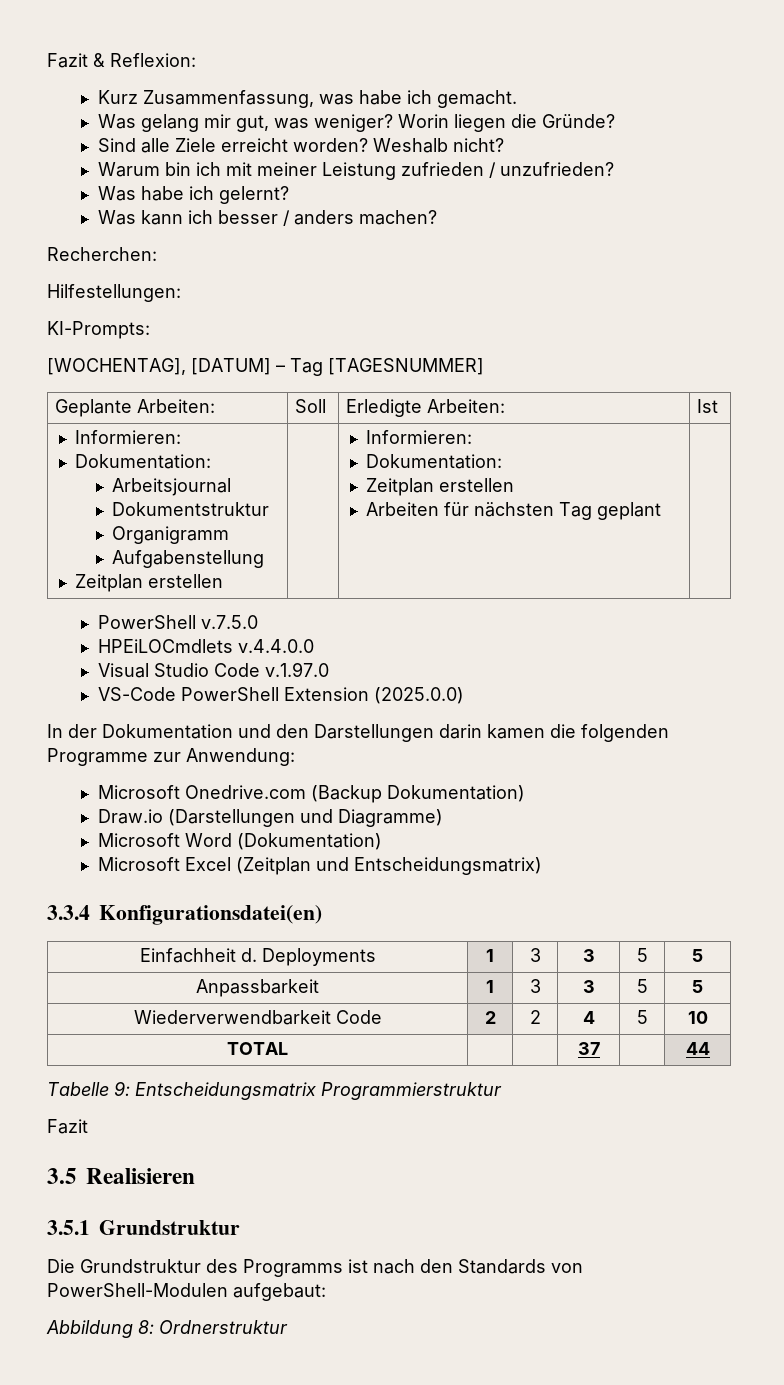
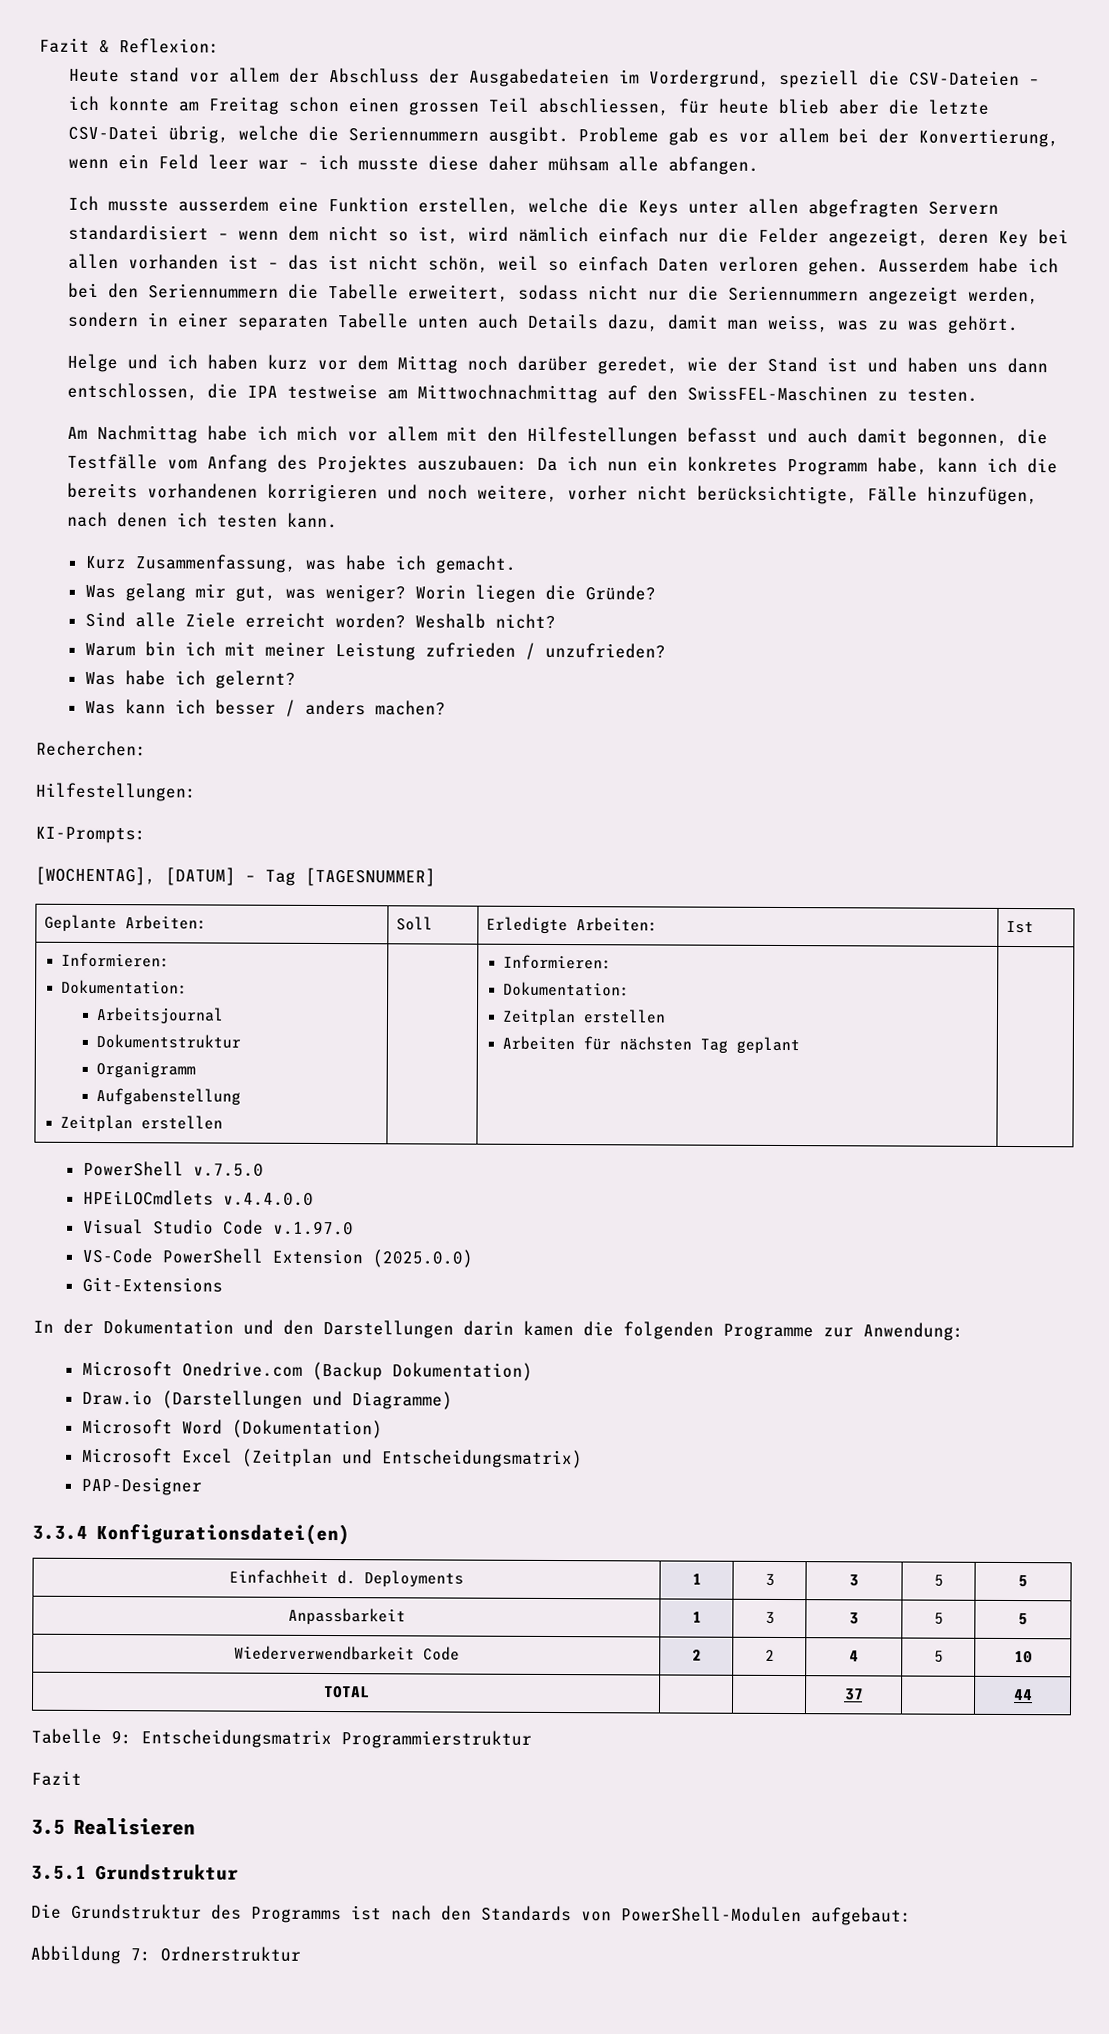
+ Heute stand vor allem der Abschluss der Ausgabedateien im Vordergrund, speziell die CSV-Dateien – ich konnte am Freitag schon einen grossen Teil abschliessen, für heute blieb aber die letzte CSV-Datei übrig, welche die Seriennummern ausgibt. Probleme gab es vor allem bei der Konvertierung, wenn ein Feld leer war – ich musste diese daher mühsam alle abfangen.
+ Ich musste ausserdem eine Funktion erstellen, welche die Keys unter allen abgefragten Servern standardisiert – wenn dem nicht so ist, wird nämlich einfach nur die Felder angezeigt, deren Key bei allen vorhanden ist – das ist nicht schön, weil so einfach Daten verloren gehen. Ausserdem habe ich bei den Seriennummern die Tabelle erweitert, sodass nicht nur die Seriennummern angezeigt werden, sondern in einer separaten Tabelle unten auch Details dazu, damit man weiss, was zu was gehört.
+ Helge und ich haben kurz vor dem Mittag noch darüber geredet, wie der Stand ist und haben uns dann entschlossen, die IPA testweise am Mittwochnachmittag auf den SwissFEL-Maschinen zu testen.
+ Am Nachmittag habe ich mich vor allem mit den Hilfestellungen befasst und auch damit begonnen, die Testfälle vom Anfang des Projektes auszubauen: Da ich nun ein konkretes Programm habe, kann ich die bereits vorhandenen korrigieren und noch weitere, vorher nicht berücksichtigte, Fälle hinzufügen, nach denen ich testen kann.
+ Git-Extensions
+ PAP-Designer
- Abbildung 8: Ordnerstruktur
+ Abbildung 7: Ordnerstruktur

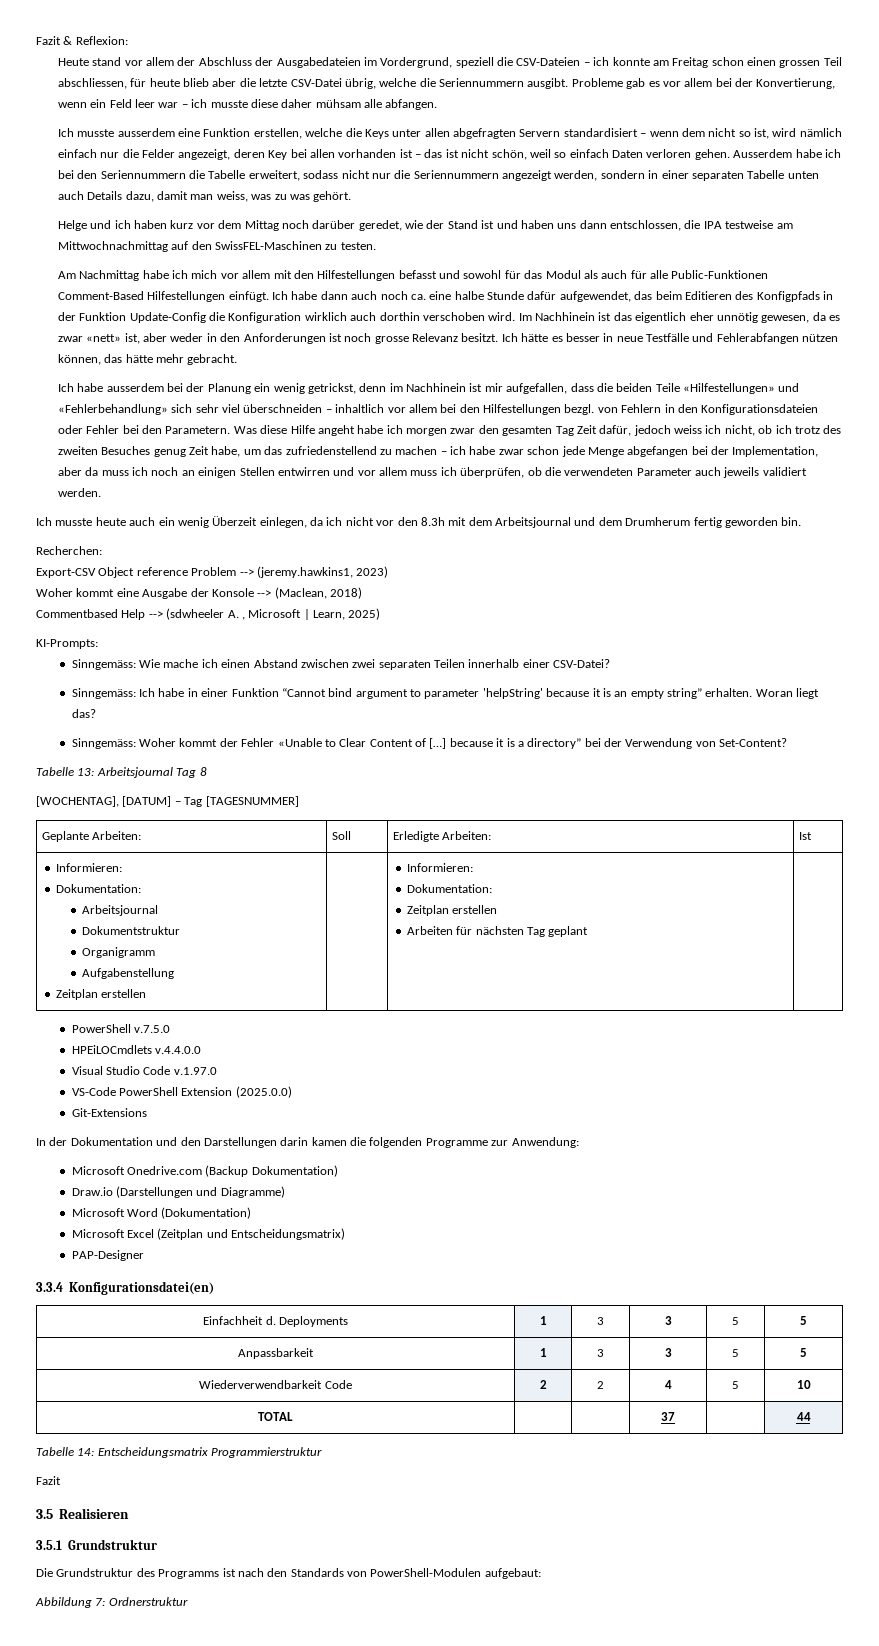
- Am Nachmittag habe ich mich vor allem mit den Hilfestellungen befasst und auch damit begonnen, die Testfälle vom Anfang des Projektes auszubauen: Da ich nun ein konkretes Programm habe, kann ich die bereits vorhandenen korrigieren und noch weitere, vorher nicht berücksichtigte, Fälle hinzufügen, nach denen ich testen kann.
- Kurz Zusammenfassung, was habe ich gemacht.
- Was gelang mir gut, was weniger? Worin liegen die Gründe?
- Sind alle Ziele erreicht worden? Weshalb nicht?
- Warum bin ich mit meiner Leistung zufrieden / unzufrieden?
- Was habe ich gelernt?
- Was kann ich besser / anders machen?
+ Am Nachmittag habe ich mich vor allem mit den Hilfestellungen befasst und sowohl für das Modul als auch für alle Public-Funktionen Comment-Based Hilfestellungen einfügt. Ich habe dann auch noch ca. eine halbe Stunde dafür aufgewendet, das beim Editieren des Konfigpfads in der Funktion Update-Config die Konfiguration wirklich auch dorthin verschoben wird. Im Nachhinein ist das eigentlich eher unnötig gewesen, da es zwar «nett» ist, aber weder in den Anforderungen ist noch grosse Relevanz besitzt. Ich hätte es besser in neue Testfälle und Fehlerabfangen nützen können, das hätte mehr gebracht.
+ Ich habe ausserdem bei der Planung ein wenig getrickst, denn im Nachhinein ist mir aufgefallen, dass die beiden Teile «Hilfestellungen» und «Fehlerbehandlung» sich sehr viel überschneiden – inhaltlich vor allem bei den Hilfestellungen bezgl. von Fehlern in den Konfigurationsdateien oder Fehler bei den Parametern. Was diese Hilfe angeht habe ich morgen zwar den gesamten Tag Zeit dafür, jedoch weiss ich nicht, ob ich trotz des zweiten Besuches genug Zeit habe, um das zufriedenstellend zu machen – ich habe zwar schon jede Menge abgefangen bei der Implementation, aber da muss ich noch an einigen Stellen entwirren und vor allem muss ich überprüfen, ob die verwendeten Parameter auch jeweils validiert werden.
+ Ich musste heute auch ein wenig Überzeit einlegen, da ich nicht vor den 8.3h mit dem Arbeitsjournal und dem Drumherum fertig geworden bin.
  Recherchen:
- Hilfestellungen:
+ Export-CSV Object reference Problem --> (jeremy.hawkins1, 2023)
+ Woher kommt eine Ausgabe der Konsole --> (Maclean, 2018)
+ Commentbased Help --> (sdwheeler A. , Microsoft | Learn, 2025)
  KI-Prompts:
+ Sinngemäss: Wie mache ich einen Abstand zwischen zwei separaten Teilen innerhalb einer CSV-Datei?
+ Sinngemäss: Ich habe in einer Funktion “Cannot bind argument to parameter 'helpString' because it is an empty string” erhalten. Woran liegt das?
+ Sinngemäss: Woher kommt der Fehler «Unable to Clear Content of […] because it is a directory” bei der Verwendung von Set-Content?
+ Tabelle 13: Arbeitsjournal Tag 8
- Tabelle 9: Entscheidungsmatrix Programmierstruktur
+ Tabelle 14: Entscheidungsmatrix Programmierstruktur

